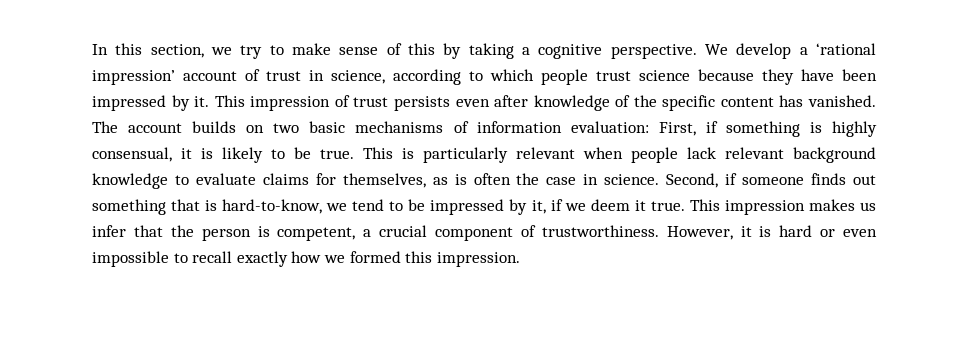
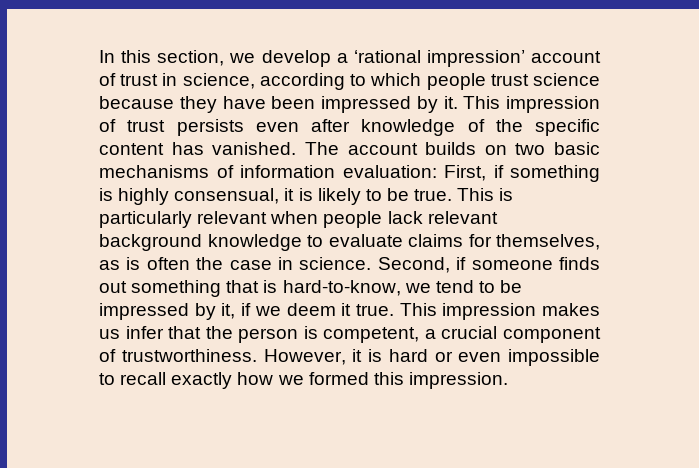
- In this section, we try to make sense of this by taking a cognitive perspective. We develop a ‘rational impression’ account of trust in science, according to which people trust science because they have been impressed by it.
+ In this section, we develop a ‘rational impression’ account of trust in science, according to which people trust science because they have been impressed by it.

